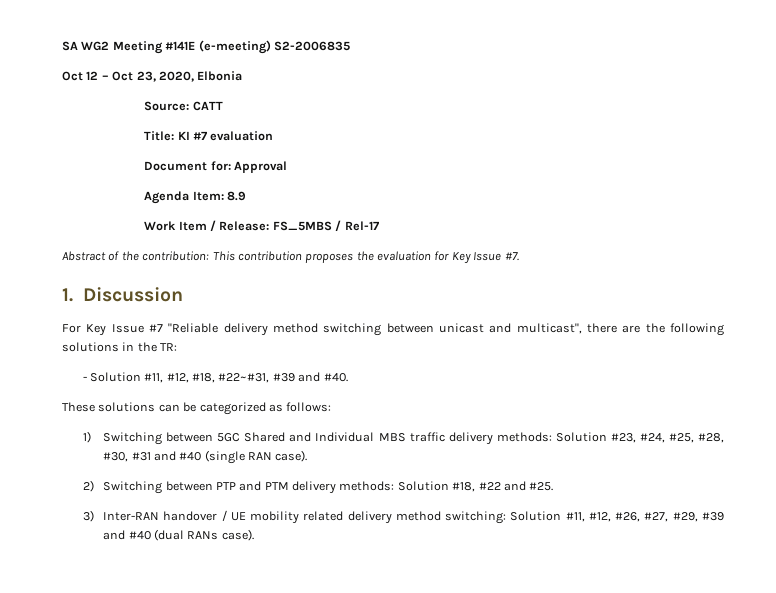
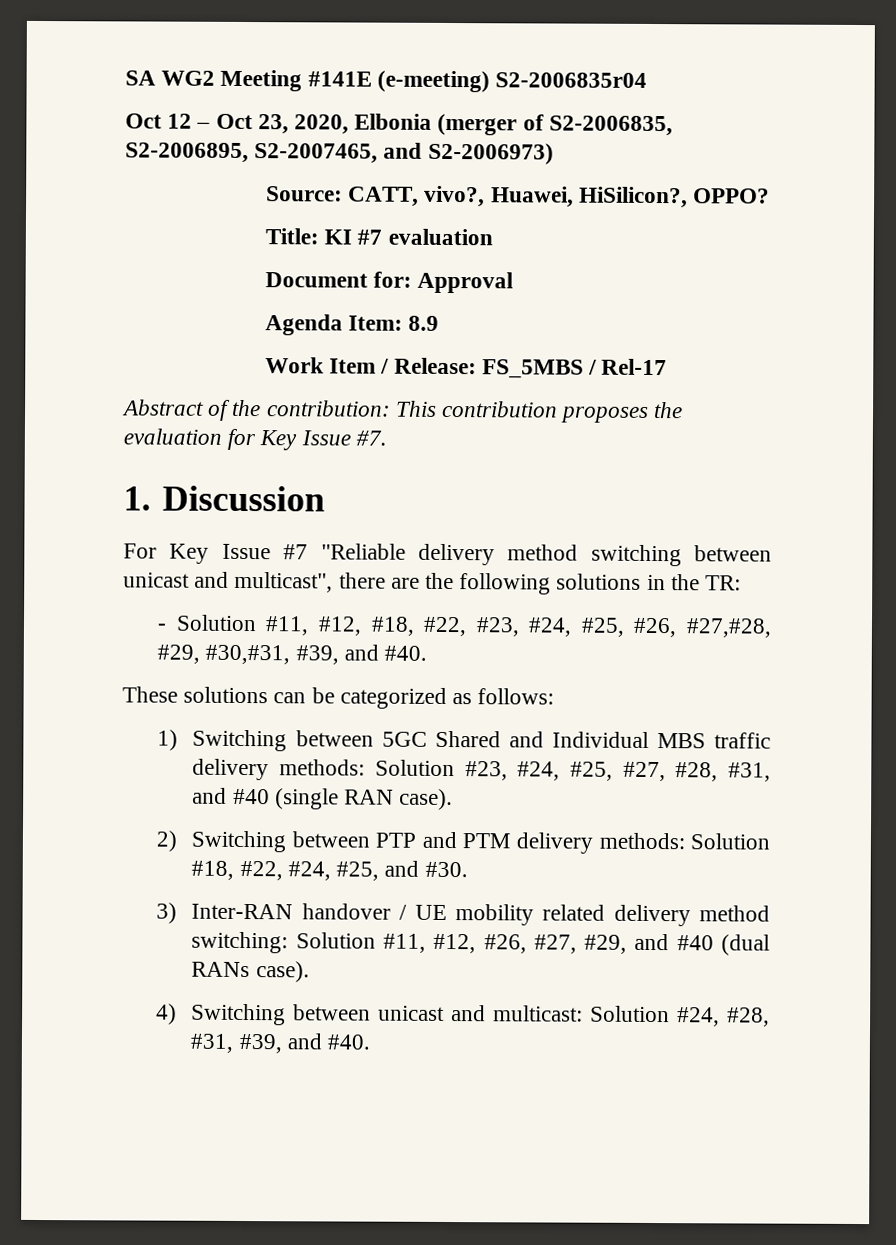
- SA WG2 Meeting #141E (e-meeting) S2-2006835
+ SA WG2 Meeting #141E (e-meeting) S2-2006835r04
- Oct 12 – Oct 23, 2020, Elbonia
- Source: CATT
+ Oct 12 – Oct 23, 2020, Elbonia (merger of S2-2006835, S2-2006895, S2-2007465, and S2-2006973)
+ Source: CATT, vivo?, Huawei, HiSilicon?, OPPO?
- - Solution #11, #12, #18, #22~#31, #39 and #40.
+ - Solution #11, #12, #18, #22, #23, #24, #25, #26, #27,#28, #29, #30,#31, #39, and #40.
- 1) Switching between 5GC Shared and Individual MBS traffic delivery methods: Solution #23, #24, #25, #28, #30, #31 and #40 (single RAN case).
+ 1) Switching between 5GC Shared and Individual MBS traffic delivery methods: Solution #23, #24, #25, #27, #28, #31, and #40 (single RAN case).
- 2) Switching between PTP and PTM delivery methods: Solution #18, #22 and #25.
+ 2) Switching between PTP and PTM delivery methods: Solution #18, #22, #24, #25, and #30.
- 3) Inter-RAN handover / UE mobility related delivery method switching: Solution #11, #12, #26, #27, #29, #39 and #40 (dual RANs case).
+ 3) Inter-RAN handover / UE mobility related delivery method switching: Solution #11, #12, #26, #27, #29, and #40 (dual RANs case).
+ 4) Switching between unicast and multicast: Solution #24, #28, #31, #39, and #40.

